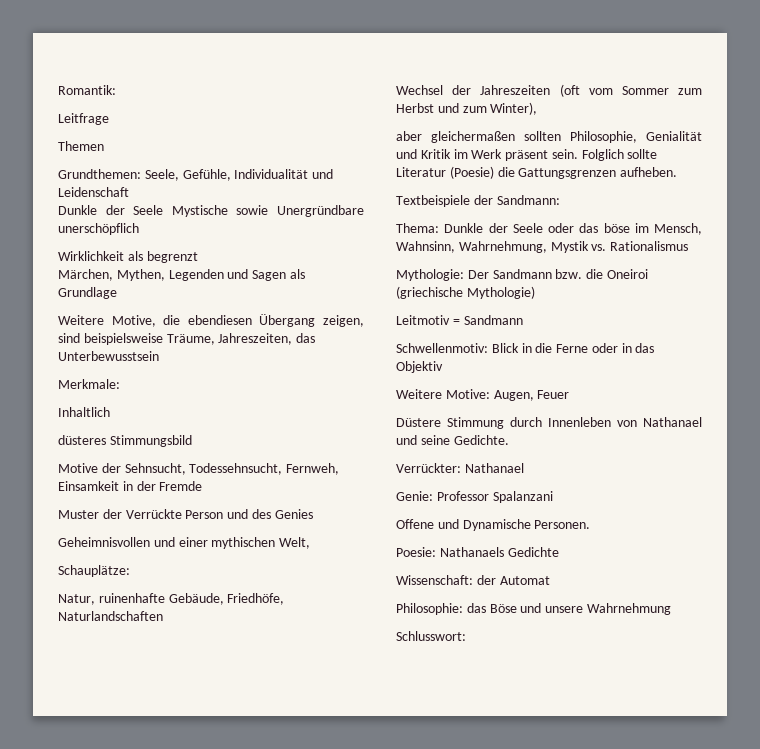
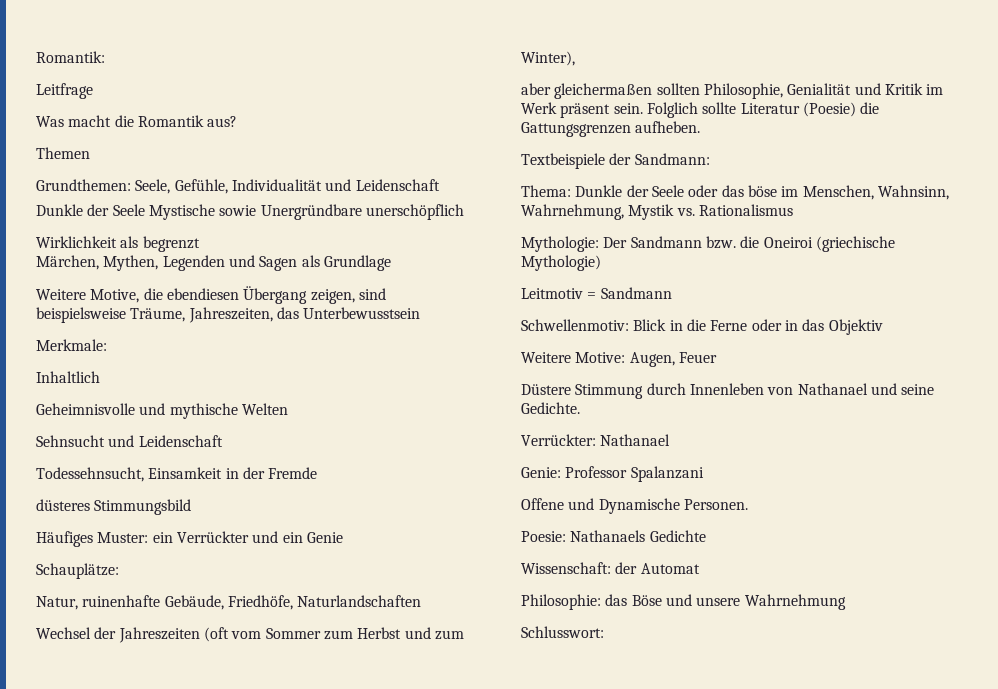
+ Was macht die Romantik aus?
+ Geheimnisvolle und mythische Welten
+ Sehnsucht und Leidenschaft
+ Todessehnsucht, Einsamkeit in der Fremde
  düsteres Stimmungsbild
- Motive der Sehnsucht, Todessehnsucht, Fernweh, Einsamkeit in der Fremde
- Muster der Verrückte Person und des Genies
- Geheimnisvollen und einer mythischen Welt,
+ Häufiges Muster: ein Verrückter und ein Genie
- Thema: Dunkle der Seele oder das böse im Mensch, Wahnsinn, Wahrnehmung, Mystik vs. Rationalismus
+ Thema: Dunkle der Seele oder das böse im Menschen, Wahnsinn, Wahrnehmung, Mystik vs. Rationalismus

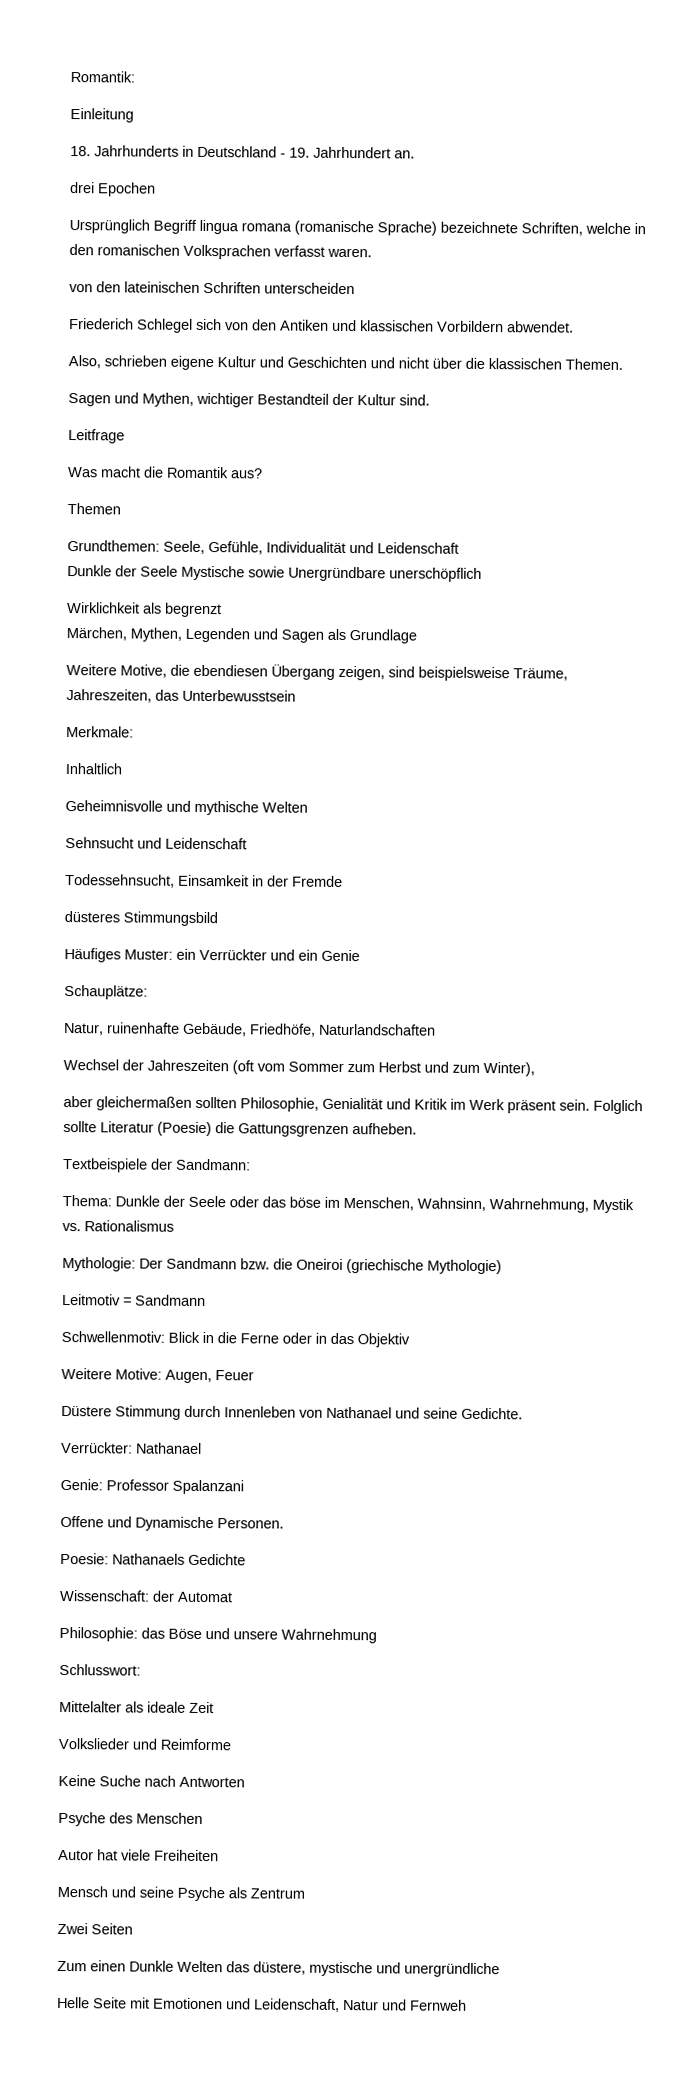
+ Einleitung
+ 18. Jahrhunderts in Deutschland - 19. Jahrhundert an.
+ drei Epochen
+ Ursprünglich Begriff lingua romana (romanische Sprache) bezeichnete Schriften, welche in den romanischen Volksprachen verfasst waren.
+ von den lateinischen Schriften unterscheiden
+ Friederich Schlegel sich von den Antiken und klassischen Vorbildern abwendet.
+ Also, schrieben eigene Kultur und Geschichten und nicht über die klassischen Themen.
+ Sagen und Mythen, wichtiger Bestandteil der Kultur sind.
+ Mittelalter als ideale Zeit
+ Volkslieder und Reimforme
+ Keine Suche nach Antworten
+ Psyche des Menschen
+ Autor hat viele Freiheiten
+ Mensch und seine Psyche als Zentrum
+ Zwei Seiten
+ Zum einen Dunkle Welten das düstere, mystische und unergründliche
+ Helle Seite mit Emotionen und Leidenschaft, Natur und Fernweh

